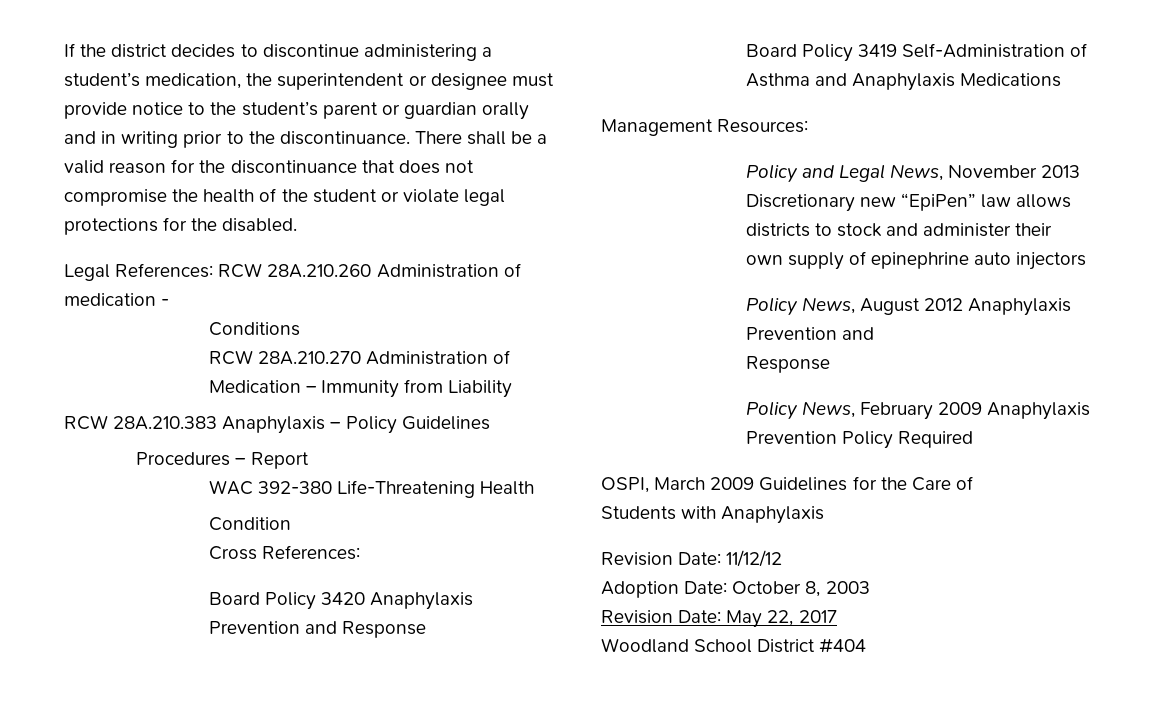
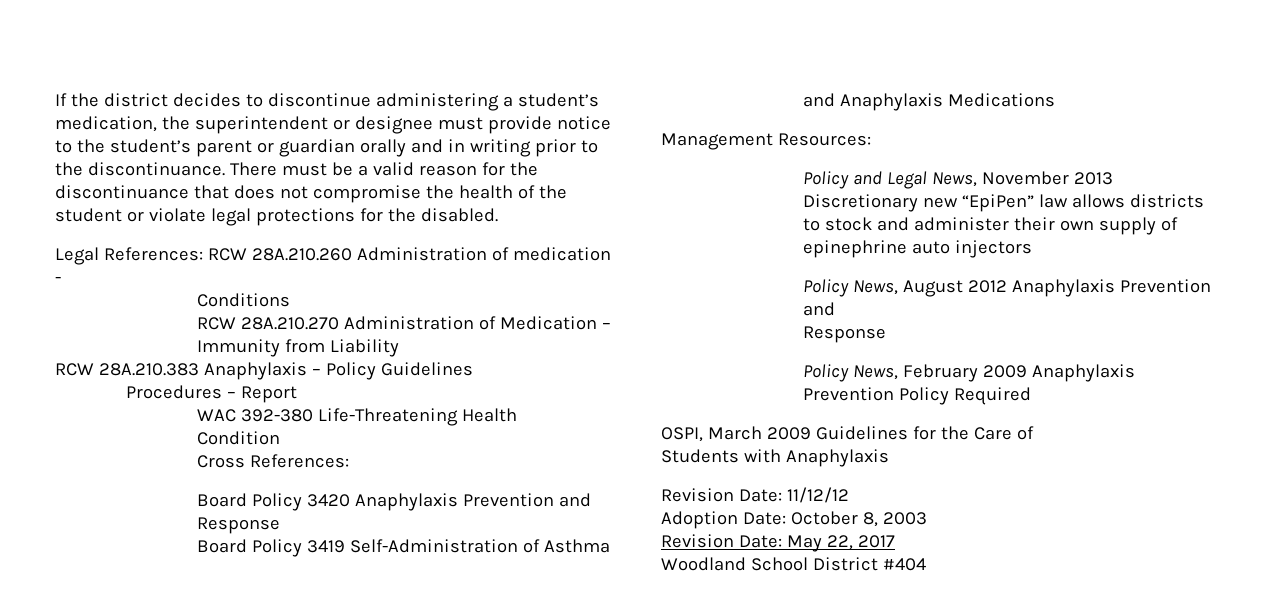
- There shall be a valid reason for the discontinuance that does not compromise the health of the student or violate legal protections for the disabled.
+ There must be a valid reason for the discontinuance that does not compromise the health of the student or violate legal protections for the disabled.

